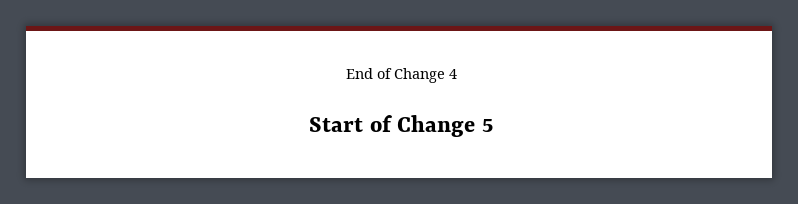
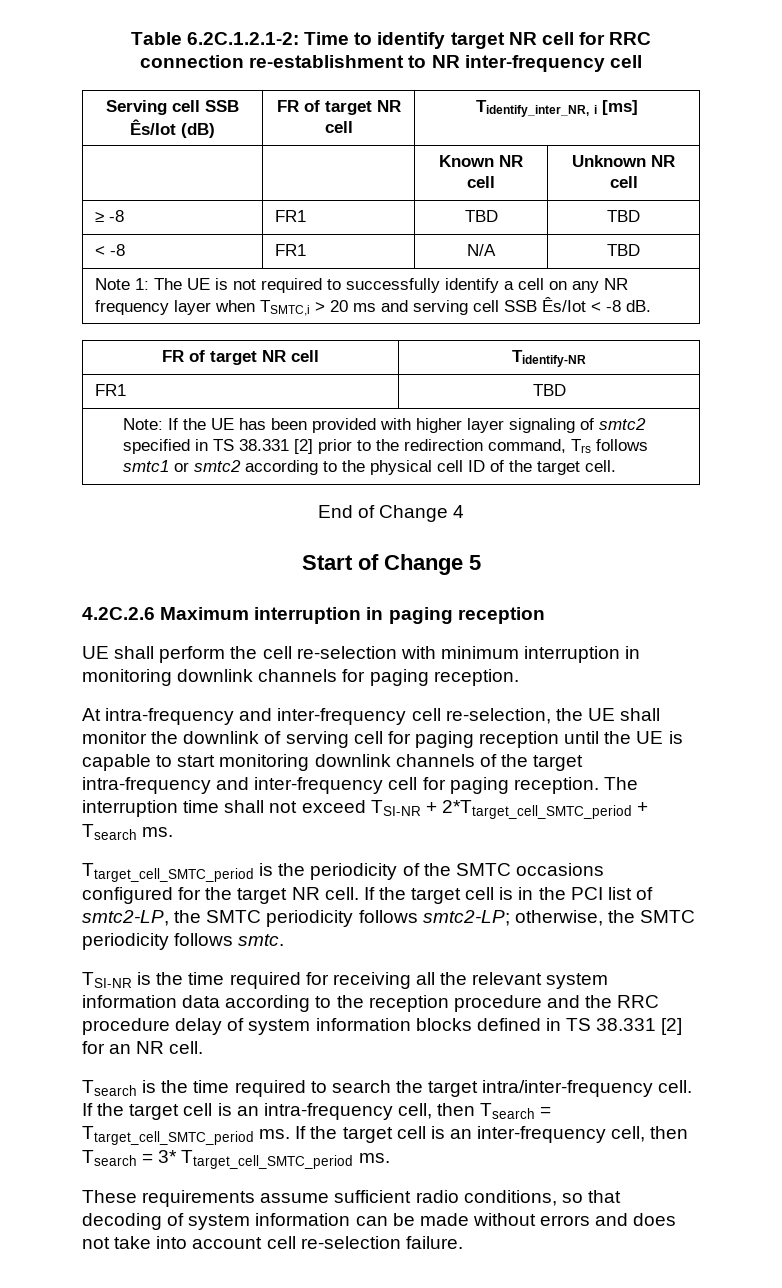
+ Table 6.2C.1.2.1-2: Time to identify target NR cell for RRC connection re-establishment to NR inter-frequency cell
+ Serving cell SSB Ês/Iot (dB) | FR of target NR cell | Tidentify_inter_NR, i [ms]
+ | | Known NR cell | Unknown NR cell
+ ≥ -8 | FR1 | TBD | TBD
+ < -8 | FR1 | N/A | TBD
+ Note 1: The UE is not required to successfully identify a cell on any NR frequency layer when TSMTC,i > 20 ms and serving cell SSB Ês/Iot < -8 dB.
+ FR of target NR cell | Tidentify-NR
+ FR1 | TBD
+ Note: If the UE has been provided with higher layer signaling of smtc2 specified in TS 38.331 [2] prior to the redirection command, Trs follows smtc1 or smtc2 according to the physical cell ID of the target cell.
+ 4.2C.2.6 Maximum interruption in paging reception
+ UE shall perform the cell re-selection with minimum interruption in monitoring downlink channels for paging reception.
+ At intra-frequency and inter-frequency cell re-selection, the UE shall monitor the downlink of serving cell for paging reception until the UE is capable to start monitoring downlink channels of the target intra-frequency and inter-frequency cell for paging reception. The interruption time shall not exceed TSI-NR + 2*Ttarget_cell_SMTC_period + Tsearch ms.
+ Ttarget_cell_SMTC_period is the periodicity of the SMTC occasions configured for the target NR cell. If the target cell is in the PCI list of smtc2-LP, the SMTC periodicity follows smtc2-LP; otherwise, the SMTC periodicity follows smtc.
+ TSI-NR is the time required for receiving all the relevant system information data according to the reception procedure and the RRC procedure delay of system information blocks defined in TS 38.331 [2] for an NR cell.
+ Tsearch is the time required to search the target intra/inter-frequency cell. If the target cell is an intra-frequency cell, then Tsearch = Ttarget_cell_SMTC_period ms. If the target cell is an inter-frequency cell, then Tsearch = 3* Ttarget_cell_SMTC_period ms.
+ These requirements assume sufficient radio conditions, so that decoding of system information can be made without errors and does not take into account cell re-selection failure.

